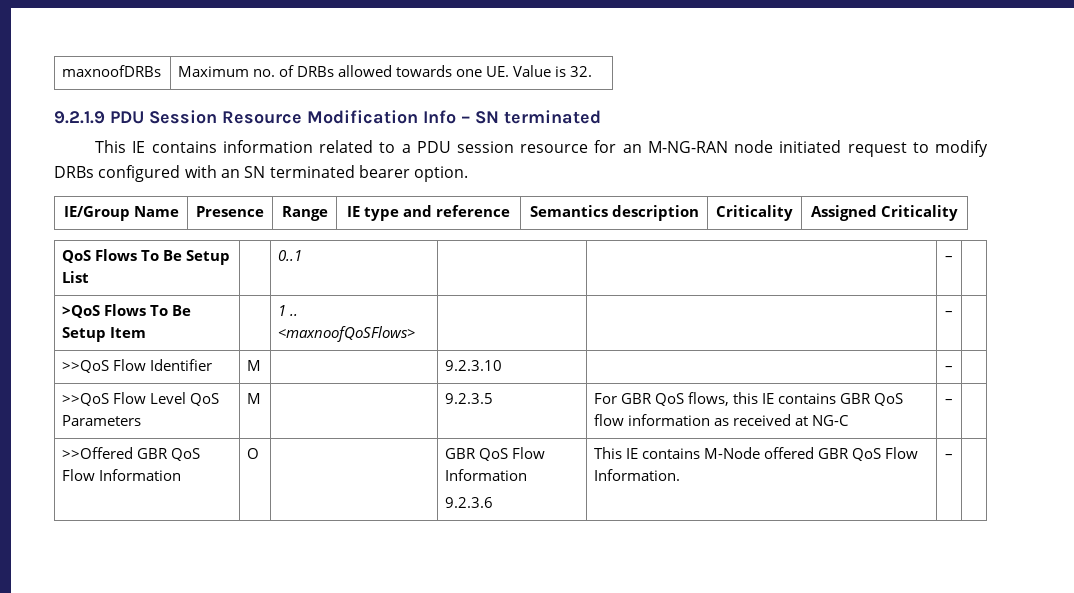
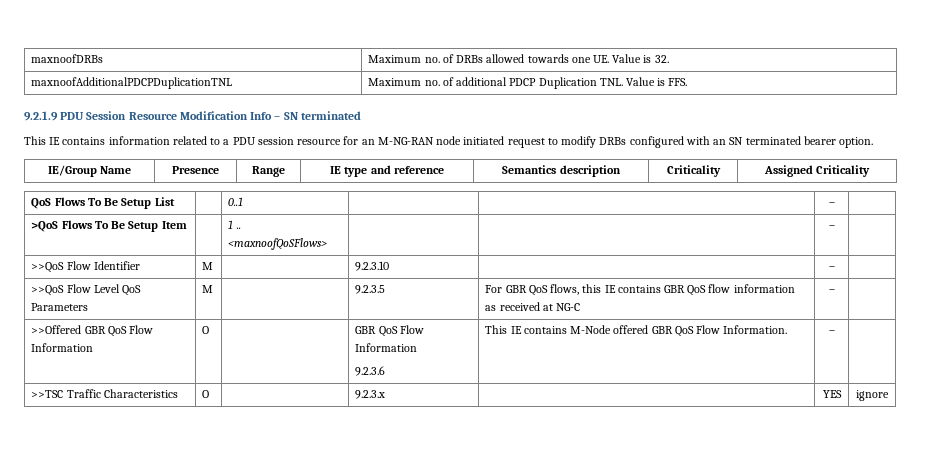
+ maxnoofAdditionalPDCPDuplicationTNL | Maximum no. of additional PDCP Duplication TNL. Value is FFS.
+ >>TSC Traffic Characteristics | O | | 9.2.3.x | | YES | ignore

